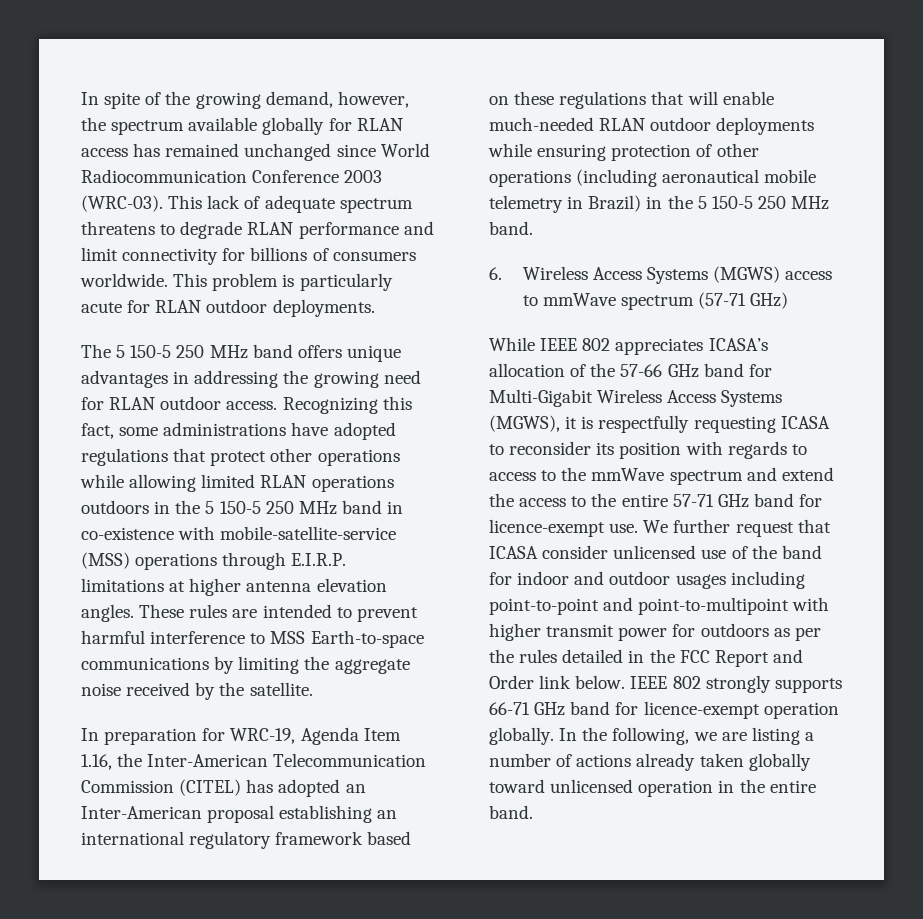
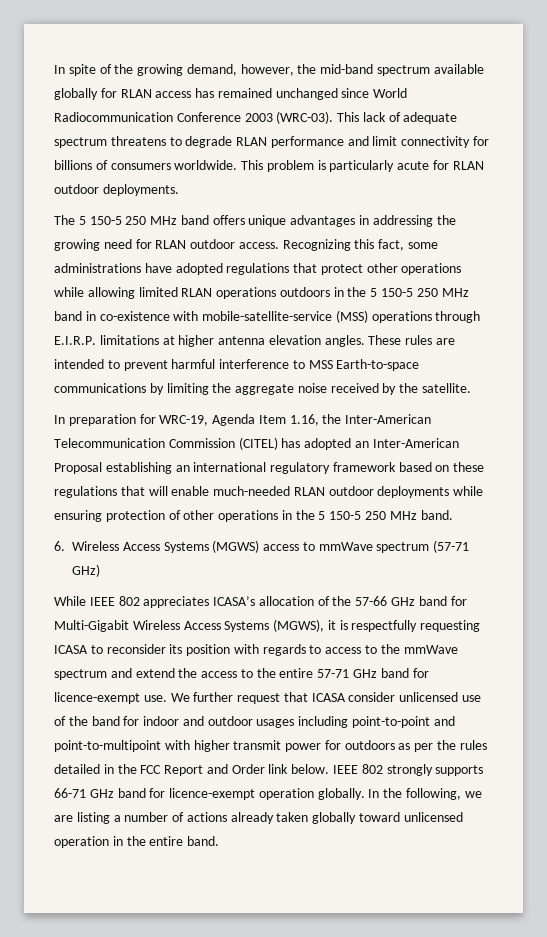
- In spite of the growing demand, however, the spectrum available globally for RLAN access has remained unchanged since World Radiocommunication Conference 2003 (WRC-03).
+ In spite of the growing demand, however, the mid-band spectrum available globally for RLAN access has remained unchanged since World Radiocommunication Conference 2003 (WRC-03).
- In preparation for WRC-19, Agenda Item 1.16, the Inter-American Telecommunication Commission (CITEL) has adopted an Inter-American proposal establishing an international regulatory framework based on these regulations that will enable much-needed RLAN outdoor deployments while ensuring protection of other operations (including aeronautical mobile telemetry in Brazil) in the 5 150-5 250 MHz band.
+ In preparation for WRC-19, Agenda Item 1.16, the Inter-American Telecommunication Commission (CITEL) has adopted an Inter-American Proposal establishing an international regulatory framework based on these regulations that will enable much-needed RLAN outdoor deployments while ensuring protection of other operations in the 5 150-5 250 MHz band.

